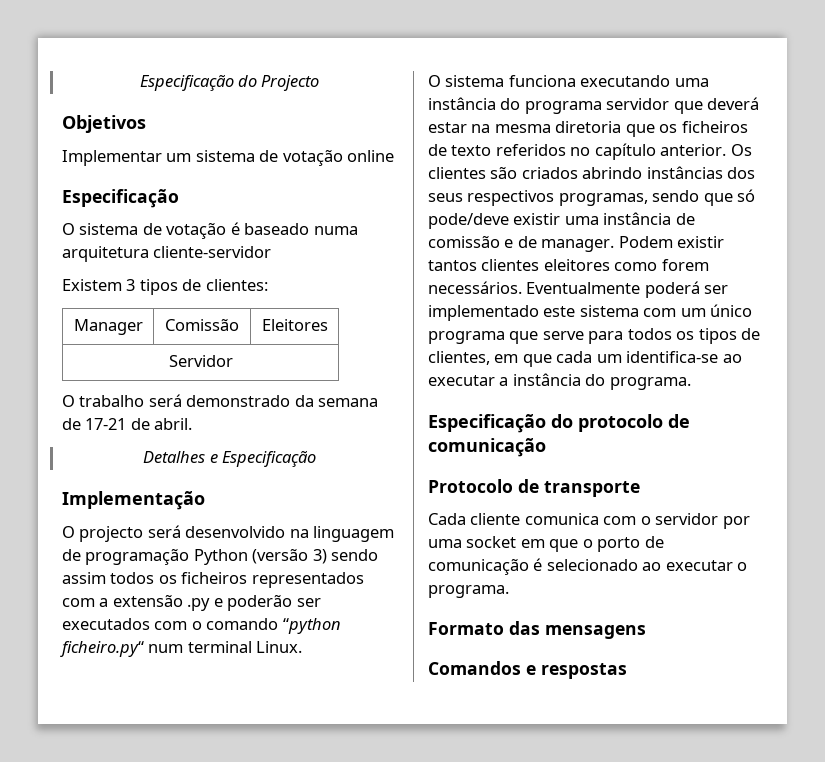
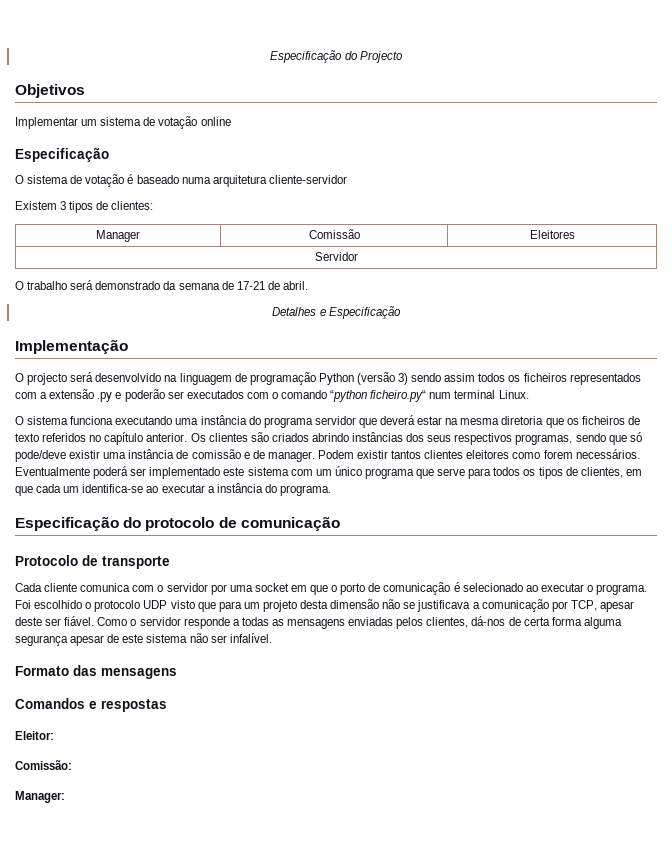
+ Foi escolhido o protocolo UDP visto que para um projeto desta dimensão não se justificava a comunicação por TCP, apesar deste ser fiável. Como o servidor responde a todas as mensagens enviadas pelos clientes, dá-nos de certa forma alguma segurança apesar de este sistema não ser infalível.
+ Eleitor:
+ Comissão:
+ Manager:

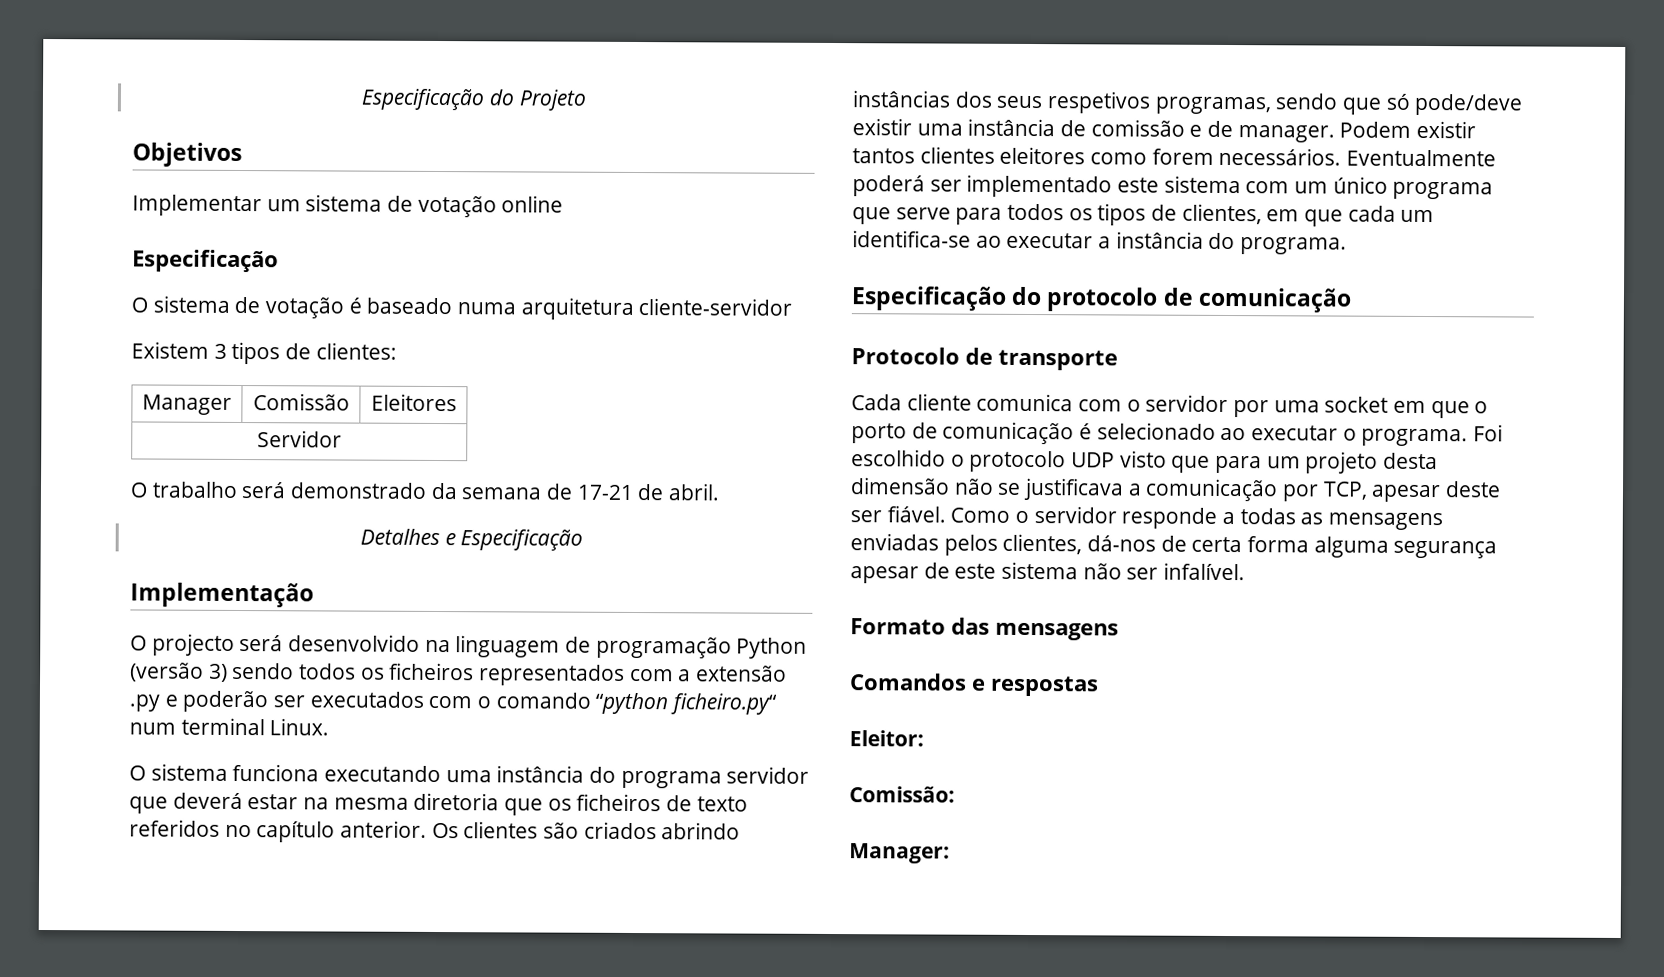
- Especificação do Projecto
+ Especificação do Projeto
- O projecto será desenvolvido na linguagem de programação Python (versão 3) sendo assim todos os ficheiros representados com a extensão .py e poderão ser executados com o comando “python ficheiro.py“ num terminal Linux.
+ O projecto será desenvolvido na linguagem de programação Python (versão 3) sendo todos os ficheiros representados com a extensão .py e poderão ser executados com o comando “python ficheiro.py“ num terminal Linux.
- Os clientes são criados abrindo instâncias dos seus respectivos programas, sendo que só pode/deve existir uma instância de comissão e de manager.
+ Os clientes são criados abrindo instâncias dos seus respetivos programas, sendo que só pode/deve existir uma instância de comissão e de manager.

